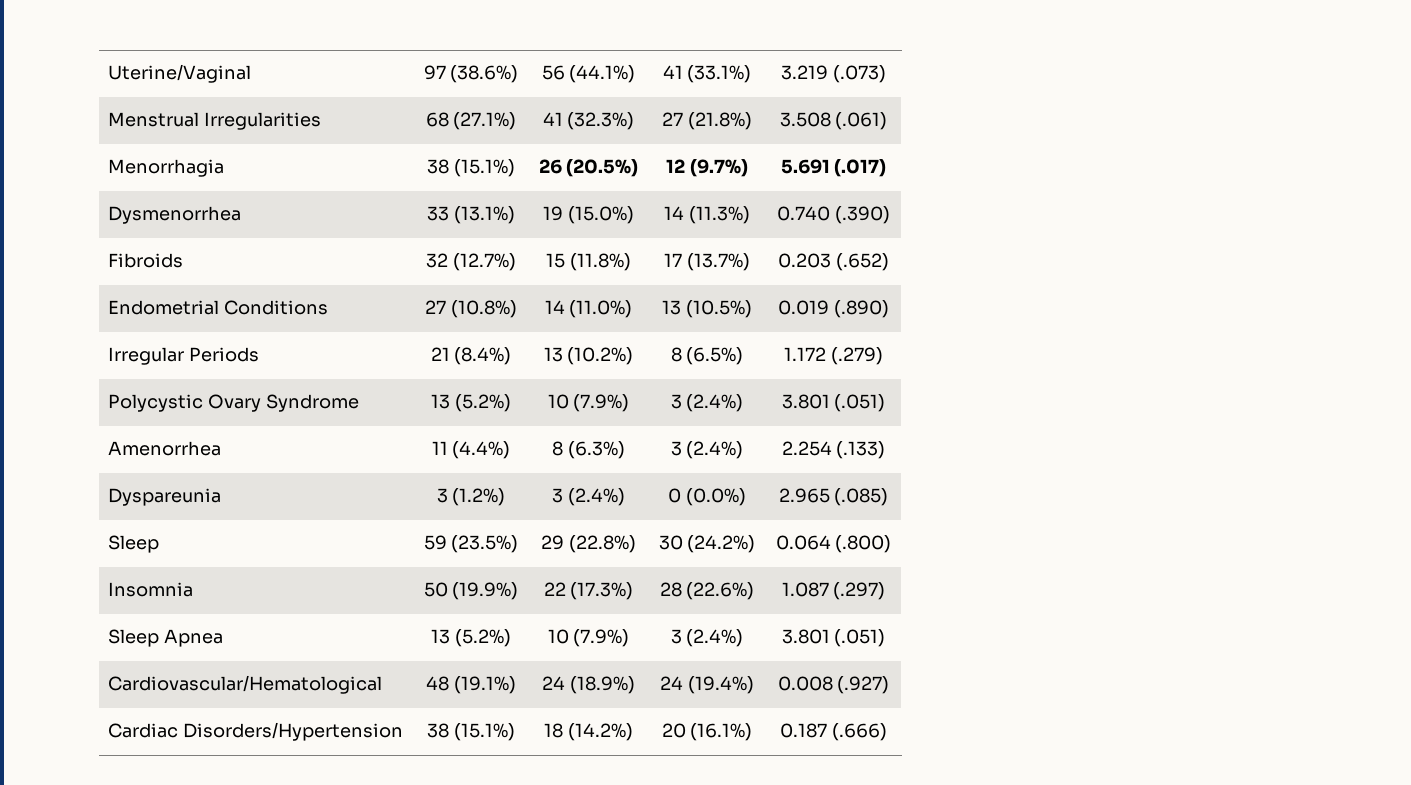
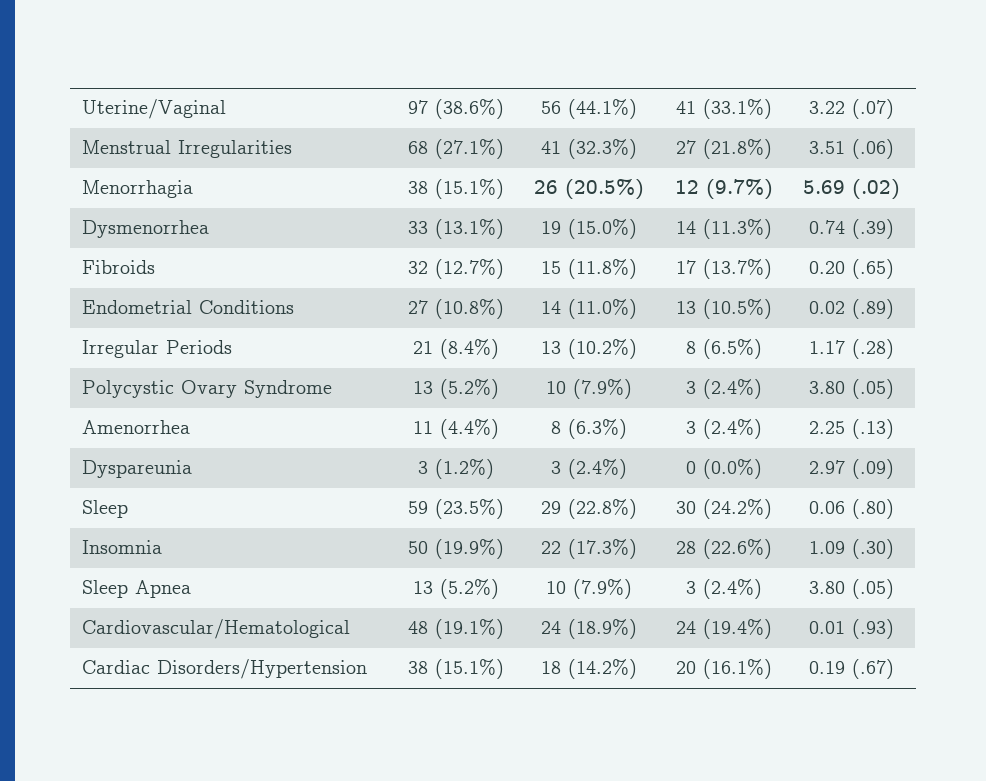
- Uterine/Vaginal | 97 (38.6%) | 56 (44.1%) | 41 (33.1%) | 3.219 (.073)
+ Uterine/Vaginal | 97 (38.6%) | 56 (44.1%) | 41 (33.1%) | 3.22 (.07)
- Menstrual Irregularities | 68 (27.1%) | 41 (32.3%) | 27 (21.8%) | 3.508 (.061)
+ Menstrual Irregularities | 68 (27.1%) | 41 (32.3%) | 27 (21.8%) | 3.51 (.06)
- Menorrhagia | 38 (15.1%) | 26 (20.5%) | 12 (9.7%) | 5.691 (.017)
+ Menorrhagia | 38 (15.1%) | 26 (20.5%) | 12 (9.7%) | 5.69 (.02)
- Dysmenorrhea | 33 (13.1%) | 19 (15.0%) | 14 (11.3%) | 0.740 (.390)
+ Dysmenorrhea | 33 (13.1%) | 19 (15.0%) | 14 (11.3%) | 0.74 (.39)
- Fibroids | 32 (12.7%) | 15 (11.8%) | 17 (13.7%) | 0.203 (.652)
+ Fibroids | 32 (12.7%) | 15 (11.8%) | 17 (13.7%) | 0.20 (.65)
- Endometrial Conditions | 27 (10.8%) | 14 (11.0%) | 13 (10.5%) | 0.019 (.890)
+ Endometrial Conditions | 27 (10.8%) | 14 (11.0%) | 13 (10.5%) | 0.02 (.89)
- Irregular Periods | 21 (8.4%) | 13 (10.2%) | 8 (6.5%) | 1.172 (.279)
+ Irregular Periods | 21 (8.4%) | 13 (10.2%) | 8 (6.5%) | 1.17 (.28)
- Polycystic Ovary Syndrome | 13 (5.2%) | 10 (7.9%) | 3 (2.4%) | 3.801 (.051)
+ Polycystic Ovary Syndrome | 13 (5.2%) | 10 (7.9%) | 3 (2.4%) | 3.80 (.05)
- Amenorrhea | 11 (4.4%) | 8 (6.3%) | 3 (2.4%) | 2.254 (.133)
+ Amenorrhea | 11 (4.4%) | 8 (6.3%) | 3 (2.4%) | 2.25 (.13)
- Dyspareunia | 3 (1.2%) | 3 (2.4%) | 0 (0.0%) | 2.965 (.085)
+ Dyspareunia | 3 (1.2%) | 3 (2.4%) | 0 (0.0%) | 2.97 (.09)
- Sleep | 59 (23.5%) | 29 (22.8%) | 30 (24.2%) | 0.064 (.800)
+ Sleep | 59 (23.5%) | 29 (22.8%) | 30 (24.2%) | 0.06 (.80)
- Insomnia | 50 (19.9%) | 22 (17.3%) | 28 (22.6%) | 1.087 (.297)
+ Insomnia | 50 (19.9%) | 22 (17.3%) | 28 (22.6%) | 1.09 (.30)
- Sleep Apnea | 13 (5.2%) | 10 (7.9%) | 3 (2.4%) | 3.801 (.051)
+ Sleep Apnea | 13 (5.2%) | 10 (7.9%) | 3 (2.4%) | 3.80 (.05)
- Cardiovascular/Hematological | 48 (19.1%) | 24 (18.9%) | 24 (19.4%) | 0.008 (.927)
+ Cardiovascular/Hematological | 48 (19.1%) | 24 (18.9%) | 24 (19.4%) | 0.01 (.93)
- Cardiac Disorders/Hypertension | 38 (15.1%) | 18 (14.2%) | 20 (16.1%) | 0.187 (.666)
+ Cardiac Disorders/Hypertension | 38 (15.1%) | 18 (14.2%) | 20 (16.1%) | 0.19 (.67)

